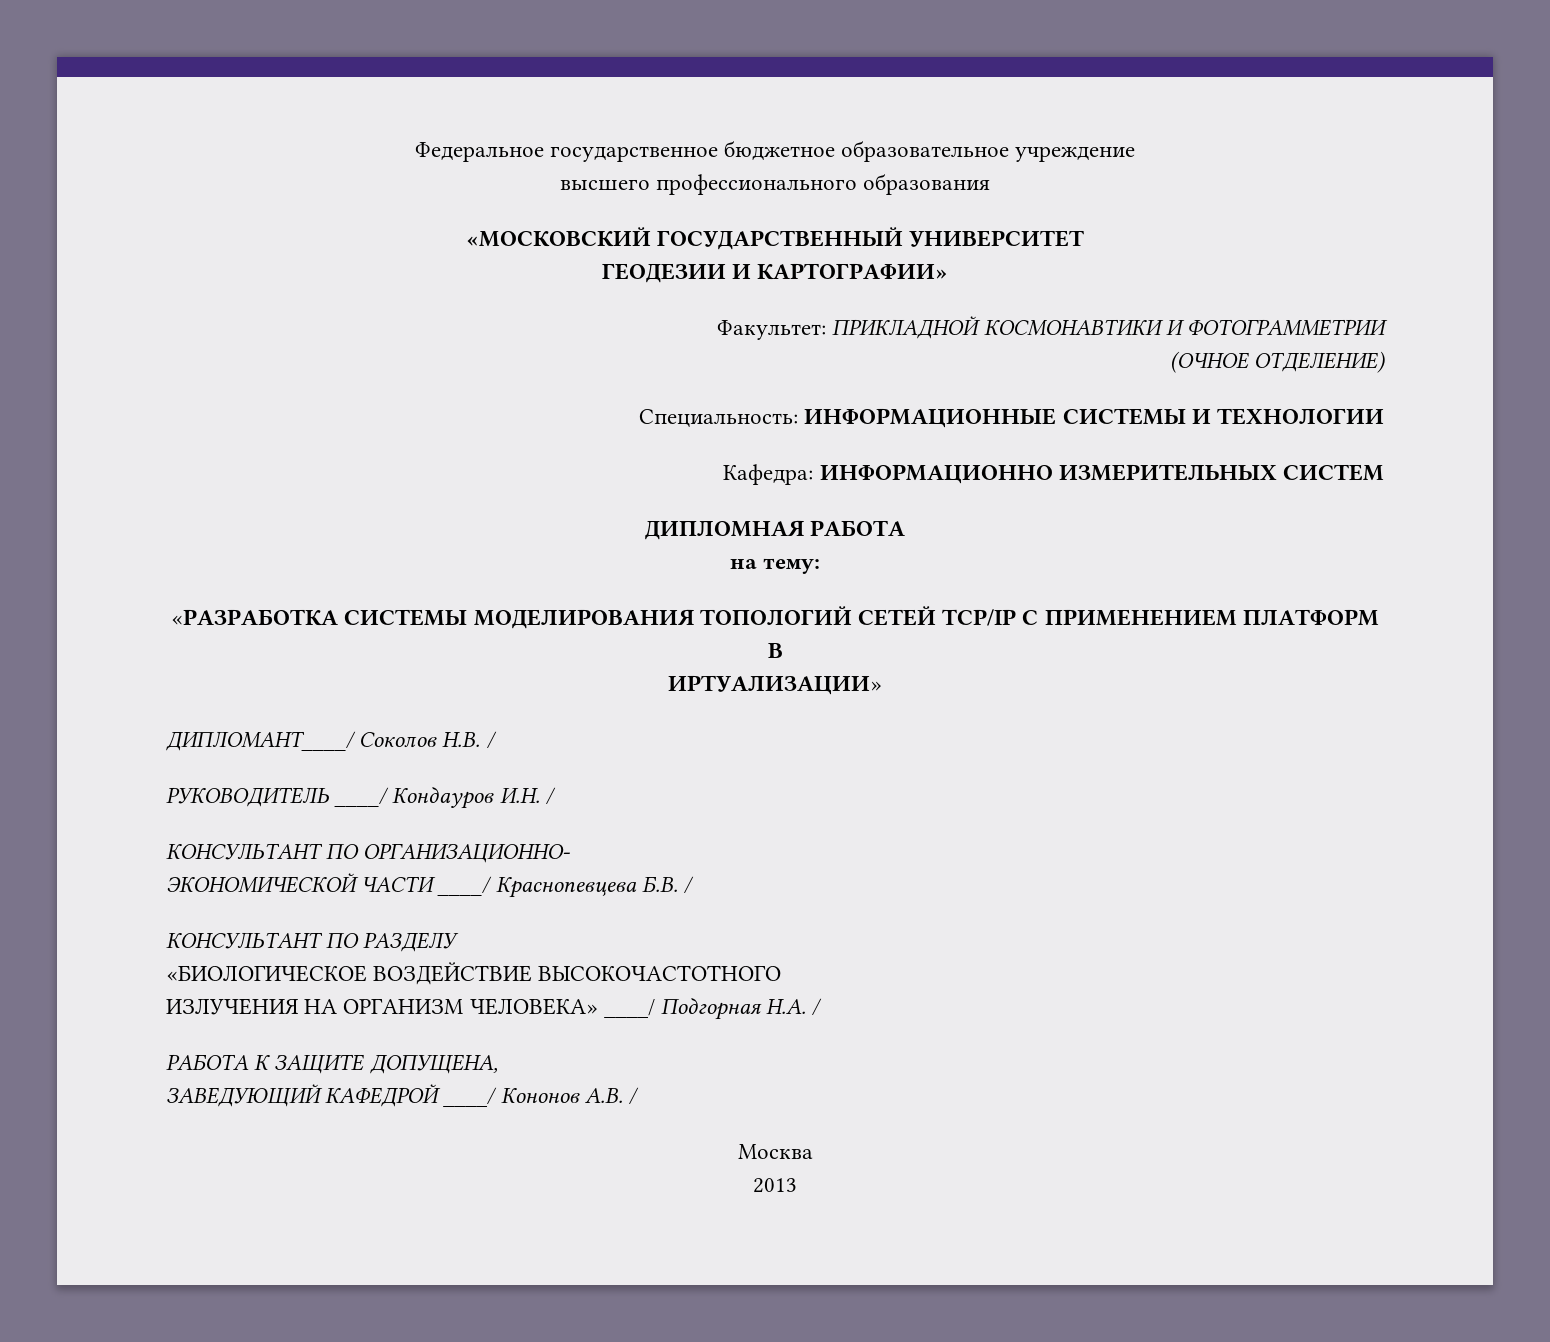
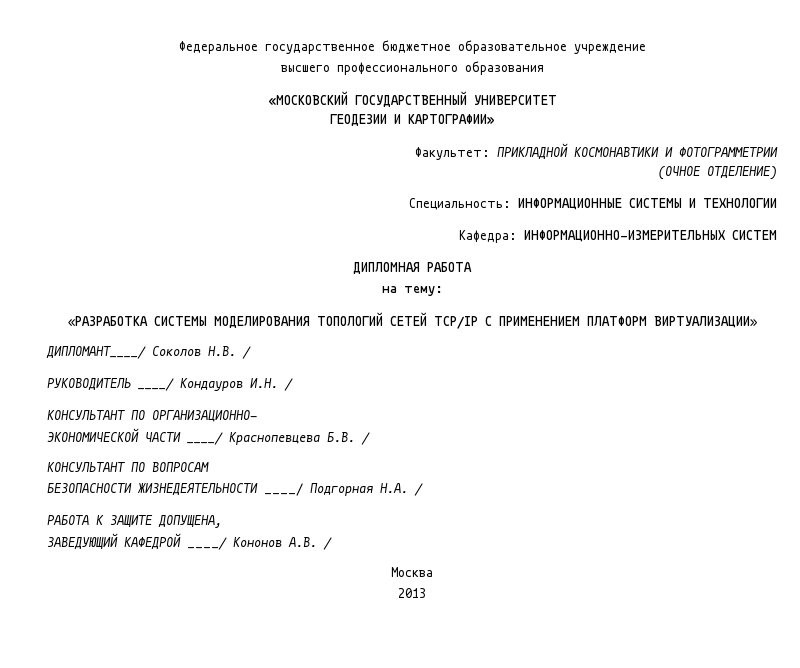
- Кафедра: ИНФОРМАЦИОННО ИЗМЕРИТЕЛЬНЫХ СИСТЕМ
+ Кафедра: ИНФОРМАЦИОННО-ИЗМЕРИТЕЛЬНЫХ СИСТЕМ
- «РАЗРАБОТКА СИСТЕМЫ МОДЕЛИРОВАНИЯ ТОПОЛОГИЙ СЕТЕЙ TCP/IP С ПРИМЕНЕНИЕМ ПЛАТФОРМ В
- ИРТУАЛИЗАЦИИ»
+ «РАЗРАБОТКА СИСТЕМЫ МОДЕЛИРОВАНИЯ ТОПОЛОГИЙ СЕТЕЙ TCP/IP С ПРИМЕНЕНИЕМ ПЛАТФОРМ ВИРТУАЛИЗАЦИИ»
- КОНСУЛЬТАНТ ПО РАЗДЕЛУ
- «БИОЛОГИЧЕСКОЕ ВОЗДЕЙСТВИЕ ВЫСОКОЧАСТОТНОГО
- ИЗЛУЧЕНИЯ НА ОРГАНИЗМ ЧЕЛОВЕКА» ____/ Подгорная Н.А. /
+ КОНСУЛЬТАНТ ПО ВОПРОСАМ
+ БЕЗОПАСНОСТИ ЖИЗНЕДЕЯТЕЛЬНОСТИ ____/ Подгорная Н.А. /

